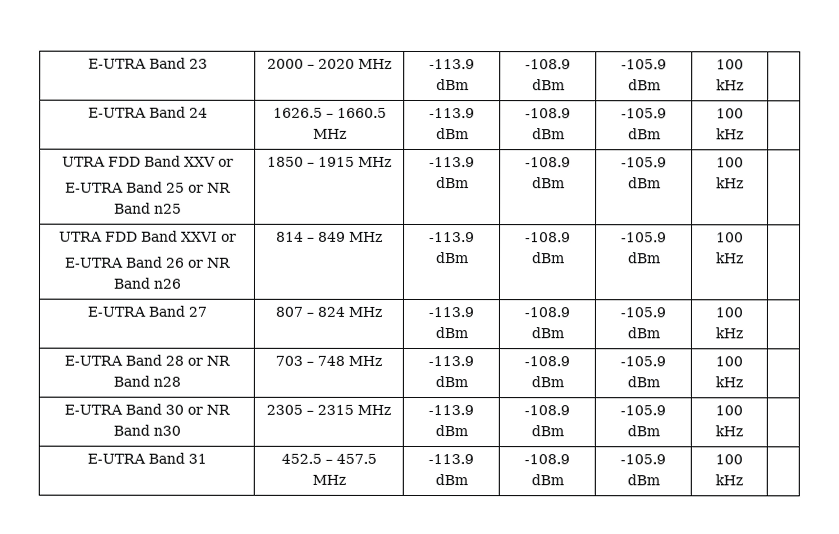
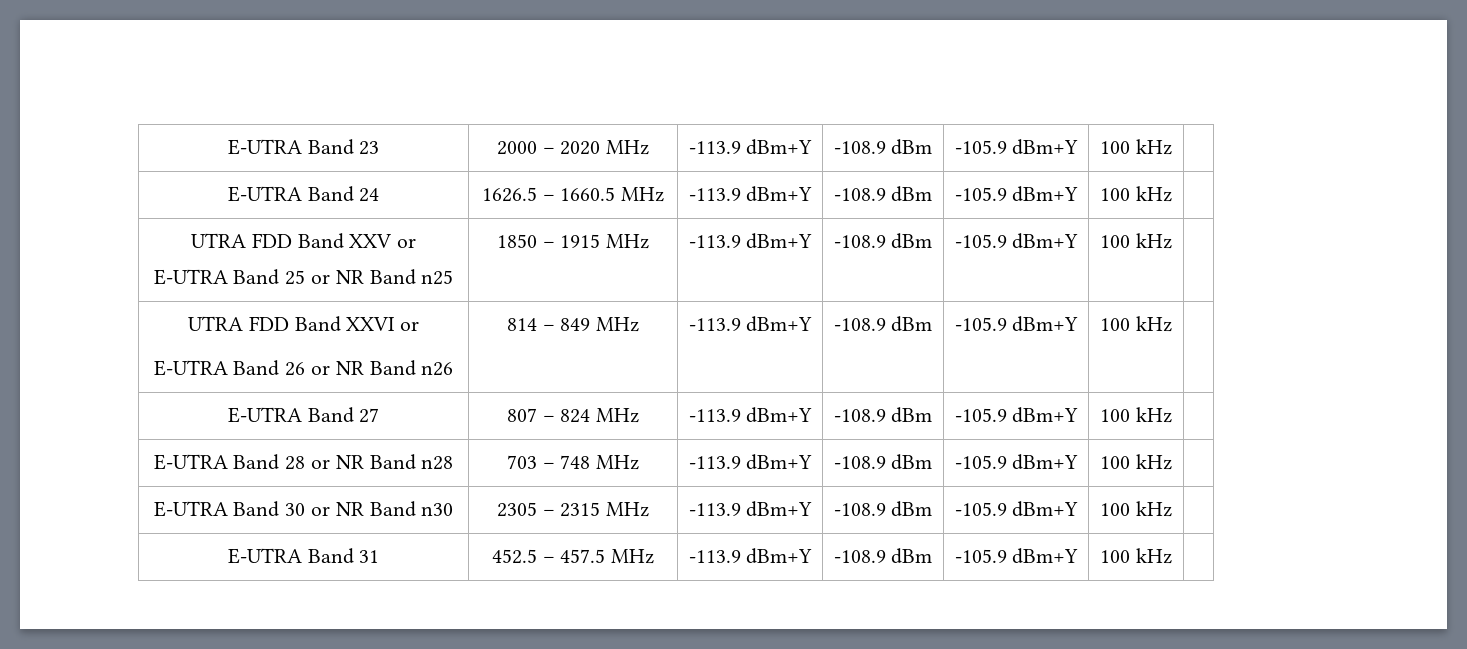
- E-UTRA Band 23 | 2000 – 2020 MHz | -113.9 dBm | -108.9 dBm | -105.9 dBm | 100 kHz |
+ E-UTRA Band 23 | 2000 – 2020 MHz | -113.9 dBm+Y | -108.9 dBm | -105.9 dBm+Y | 100 kHz |
- E-UTRA Band 24 | 1626.5 – 1660.5 MHz | -113.9 dBm | -108.9 dBm | -105.9 dBm | 100 kHz |
+ E-UTRA Band 24 | 1626.5 – 1660.5 MHz | -113.9 dBm+Y | -108.9 dBm | -105.9 dBm+Y | 100 kHz |
  UTRA FDD Band XXV or
- E-UTRA Band 25 or NR Band n25 | 1850 – 1915 MHz | -113.9 dBm | -108.9 dBm | -105.9 dBm | 100 kHz |
+ E-UTRA Band 25 or NR Band n25 | 1850 – 1915 MHz | -113.9 dBm+Y | -108.9 dBm | -105.9 dBm+Y | 100 kHz |
  UTRA FDD Band XXVI or
- E-UTRA Band 26 or NR Band n26 | 814 – 849 MHz | -113.9 dBm | -108.9 dBm | -105.9 dBm | 100 kHz |
+ E-UTRA Band 26 or NR Band n26 | 814 – 849 MHz | -113.9 dBm+Y | -108.9 dBm | -105.9 dBm+Y | 100 kHz |
- E-UTRA Band 27 | 807 – 824 MHz | -113.9 dBm | -108.9 dBm | -105.9 dBm | 100 kHz |
+ E-UTRA Band 27 | 807 – 824 MHz | -113.9 dBm+Y | -108.9 dBm | -105.9 dBm+Y | 100 kHz |
- E-UTRA Band 28 or NR Band n28 | 703 – 748 MHz | -113.9 dBm | -108.9 dBm | -105.9 dBm | 100 kHz |
+ E-UTRA Band 28 or NR Band n28 | 703 – 748 MHz | -113.9 dBm+Y | -108.9 dBm | -105.9 dBm+Y | 100 kHz |
- E-UTRA Band 30 or NR Band n30 | 2305 – 2315 MHz | -113.9 dBm | -108.9 dBm | -105.9 dBm | 100 kHz |
+ E-UTRA Band 30 or NR Band n30 | 2305 – 2315 MHz | -113.9 dBm+Y | -108.9 dBm | -105.9 dBm+Y | 100 kHz |
- E-UTRA Band 31 | 452.5 – 457.5 MHz | -113.9 dBm | -108.9 dBm | -105.9 dBm | 100 kHz |
+ E-UTRA Band 31 | 452.5 – 457.5 MHz | -113.9 dBm+Y | -108.9 dBm | -105.9 dBm+Y | 100 kHz |

